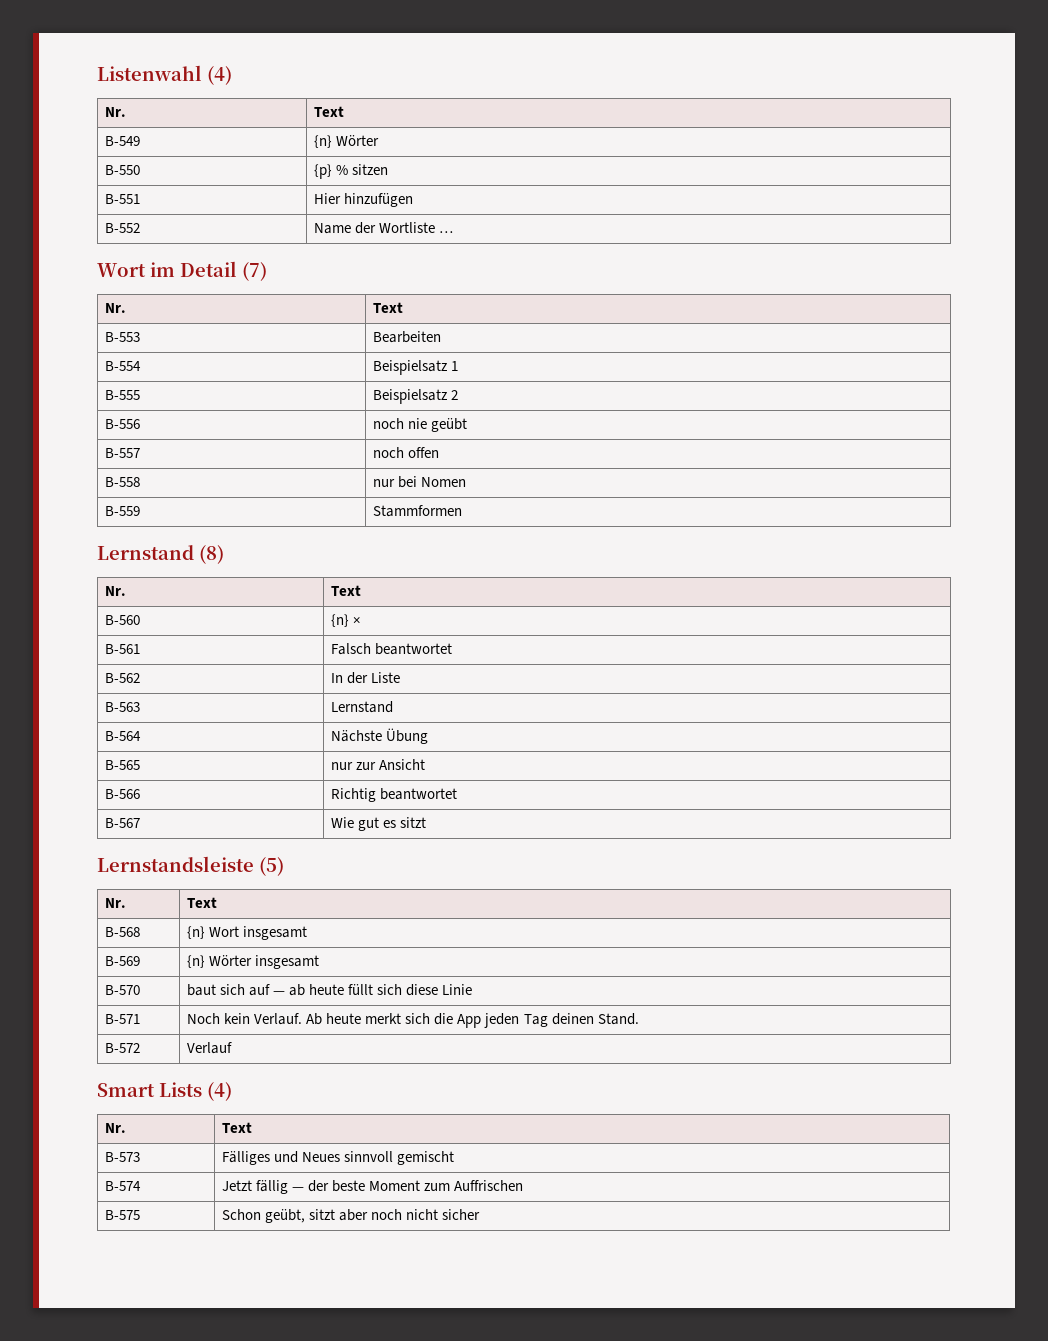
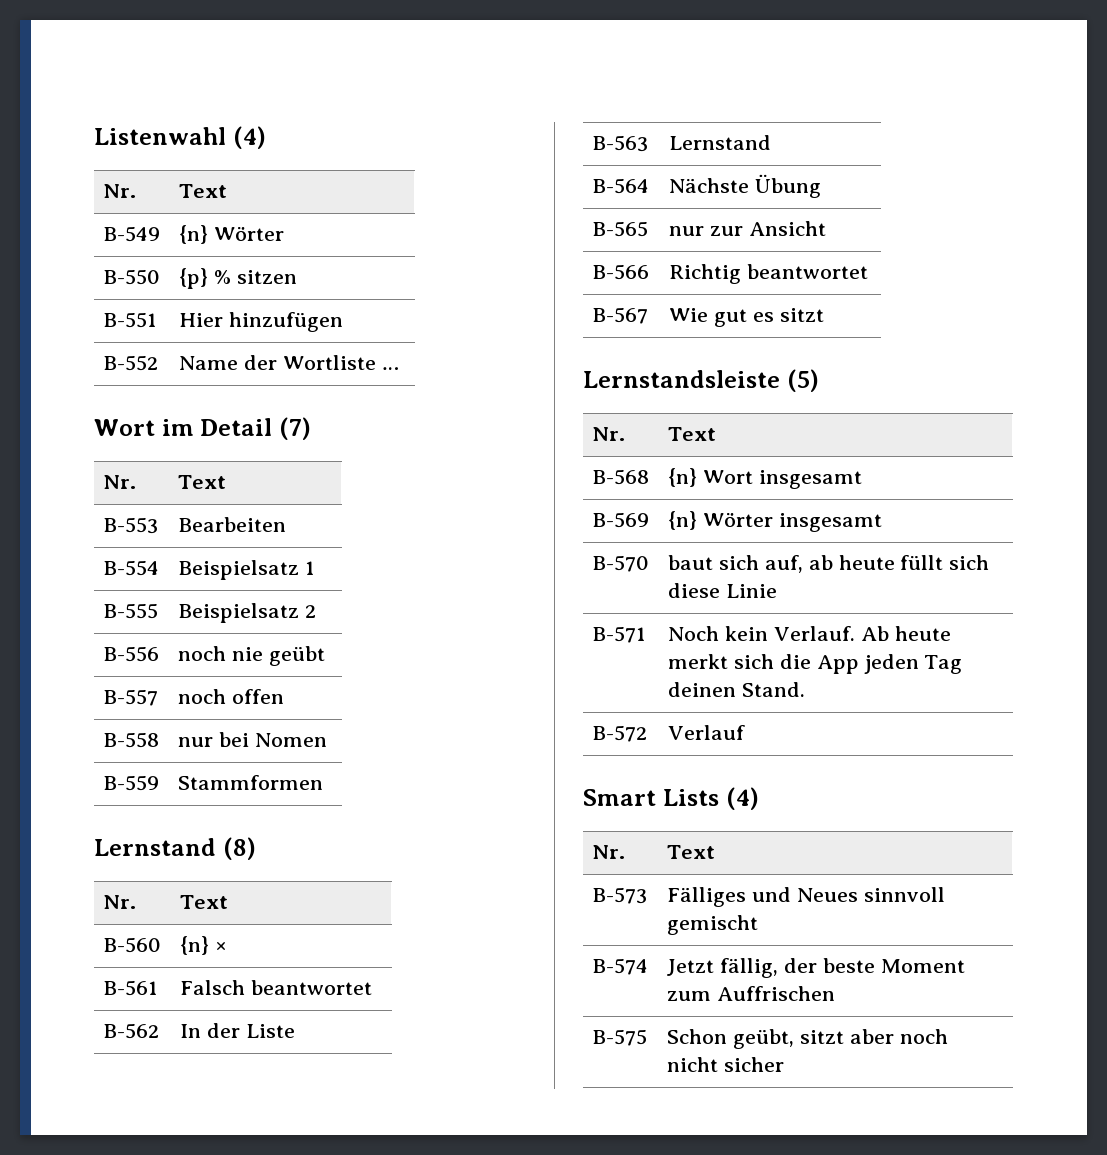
- B-570 | baut sich auf — ab heute füllt sich diese Linie
+ B-570 | baut sich auf, ab heute füllt sich diese Linie
- B-574 | Jetzt fällig — der beste Moment zum Auffrischen
+ B-574 | Jetzt fällig, der beste Moment zum Auffrischen

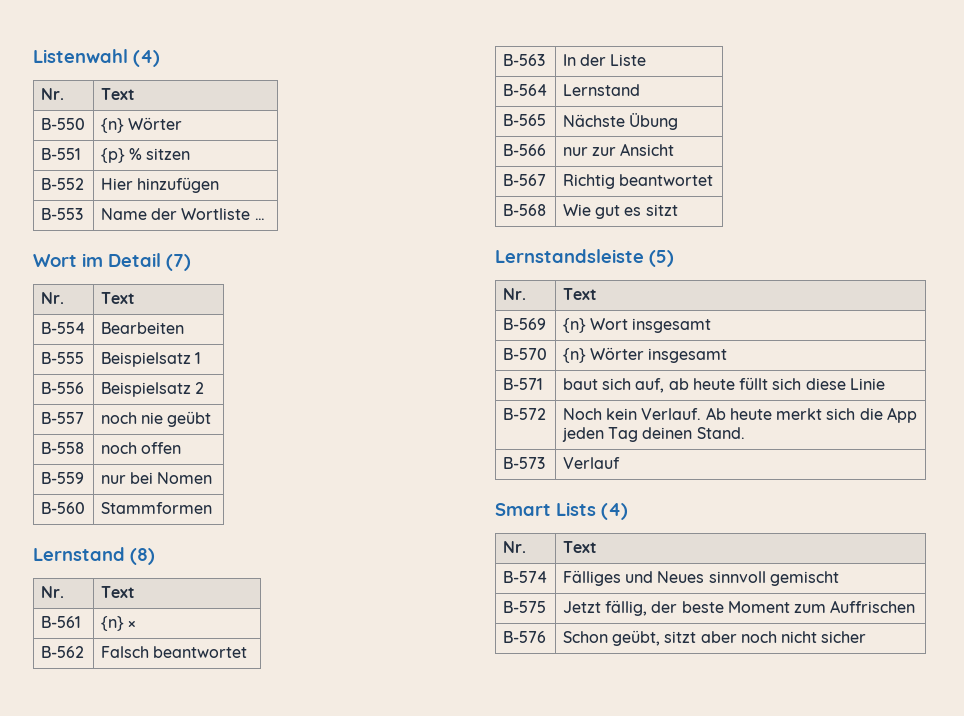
- B-549 | {n} Wörter
+ B-550 | {n} Wörter
- B-550 | {p} % sitzen
+ B-551 | {p} % sitzen
- B-551 | Hier hinzufügen
+ B-552 | Hier hinzufügen
- B-552 | Name der Wortliste …
+ B-553 | Name der Wortliste …
- B-553 | Bearbeiten
+ B-554 | Bearbeiten
- B-554 | Beispielsatz 1
+ B-555 | Beispielsatz 1
- B-555 | Beispielsatz 2
+ B-556 | Beispielsatz 2
- B-556 | noch nie geübt
+ B-557 | noch nie geübt
- B-557 | noch offen
+ B-558 | noch offen
- B-558 | nur bei Nomen
+ B-559 | nur bei Nomen
- B-559 | Stammformen
+ B-560 | Stammformen
- B-560 | {n} ×
+ B-561 | {n} ×
- B-561 | Falsch beantwortet
+ B-562 | Falsch beantwortet
- B-562 | In der Liste
+ B-563 | In der Liste
- B-563 | Lernstand
+ B-564 | Lernstand
- B-564 | Nächste Übung
+ B-565 | Nächste Übung
- B-565 | nur zur Ansicht
+ B-566 | nur zur Ansicht
- B-566 | Richtig beantwortet
+ B-567 | Richtig beantwortet
- B-567 | Wie gut es sitzt
+ B-568 | Wie gut es sitzt
- B-568 | {n} Wort insgesamt
+ B-569 | {n} Wort insgesamt
- B-569 | {n} Wörter insgesamt
+ B-570 | {n} Wörter insgesamt
- B-570 | baut sich auf, ab heute füllt sich diese Linie
+ B-571 | baut sich auf, ab heute füllt sich diese Linie
- B-571 | Noch kein Verlauf. Ab heute merkt sich die App jeden Tag deinen Stand.
+ B-572 | Noch kein Verlauf. Ab heute merkt sich die App jeden Tag deinen Stand.
- B-572 | Verlauf
+ B-573 | Verlauf
- B-573 | Fälliges und Neues sinnvoll gemischt
+ B-574 | Fälliges und Neues sinnvoll gemischt
- B-574 | Jetzt fällig, der beste Moment zum Auffrischen
+ B-575 | Jetzt fällig, der beste Moment zum Auffrischen
- B-575 | Schon geübt, sitzt aber noch nicht sicher
+ B-576 | Schon geübt, sitzt aber noch nicht sicher

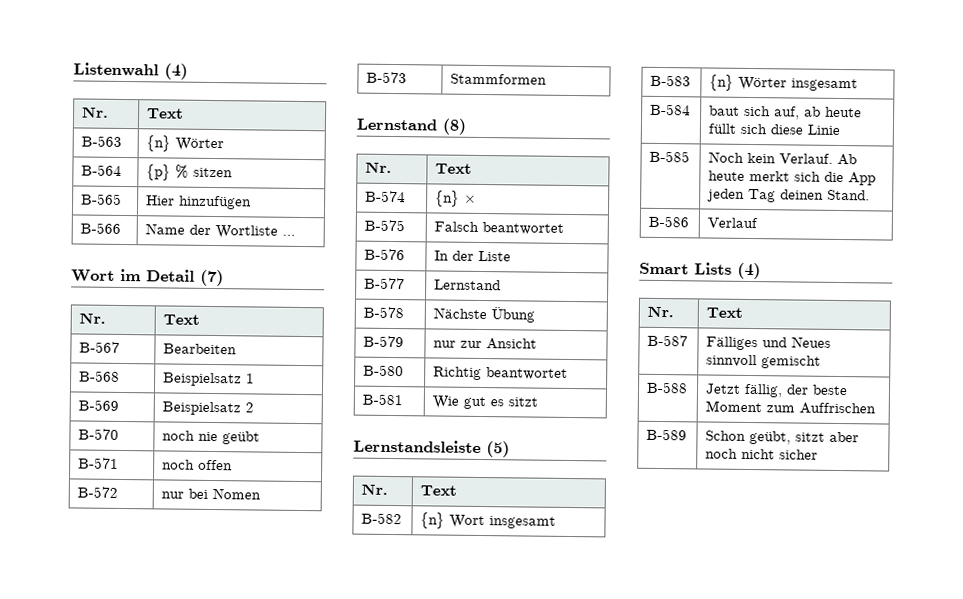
- B-550 | {n} Wörter
+ B-563 | {n} Wörter
- B-551 | {p} % sitzen
+ B-564 | {p} % sitzen
- B-552 | Hier hinzufügen
+ B-565 | Hier hinzufügen
- B-553 | Name der Wortliste …
+ B-566 | Name der Wortliste …
- B-554 | Bearbeiten
+ B-567 | Bearbeiten
- B-555 | Beispielsatz 1
+ B-568 | Beispielsatz 1
- B-556 | Beispielsatz 2
+ B-569 | Beispielsatz 2
- B-557 | noch nie geübt
+ B-570 | noch nie geübt
- B-558 | noch offen
+ B-571 | noch offen
- B-559 | nur bei Nomen
+ B-572 | nur bei Nomen
- B-560 | Stammformen
+ B-573 | Stammformen
- B-561 | {n} ×
+ B-574 | {n} ×
- B-562 | Falsch beantwortet
+ B-575 | Falsch beantwortet
- B-563 | In der Liste
+ B-576 | In der Liste
- B-564 | Lernstand
+ B-577 | Lernstand
- B-565 | Nächste Übung
+ B-578 | Nächste Übung
- B-566 | nur zur Ansicht
+ B-579 | nur zur Ansicht
- B-567 | Richtig beantwortet
+ B-580 | Richtig beantwortet
- B-568 | Wie gut es sitzt
+ B-581 | Wie gut es sitzt
- B-569 | {n} Wort insgesamt
+ B-582 | {n} Wort insgesamt
- B-570 | {n} Wörter insgesamt
+ B-583 | {n} Wörter insgesamt
- B-571 | baut sich auf, ab heute füllt sich diese Linie
+ B-584 | baut sich auf, ab heute füllt sich diese Linie
- B-572 | Noch kein Verlauf. Ab heute merkt sich die App jeden Tag deinen Stand.
+ B-585 | Noch kein Verlauf. Ab heute merkt sich die App jeden Tag deinen Stand.
- B-573 | Verlauf
+ B-586 | Verlauf
- B-574 | Fälliges und Neues sinnvoll gemischt
+ B-587 | Fälliges und Neues sinnvoll gemischt
- B-575 | Jetzt fällig, der beste Moment zum Auffrischen
+ B-588 | Jetzt fällig, der beste Moment zum Auffrischen
- B-576 | Schon geübt, sitzt aber noch nicht sicher
+ B-589 | Schon geübt, sitzt aber noch nicht sicher

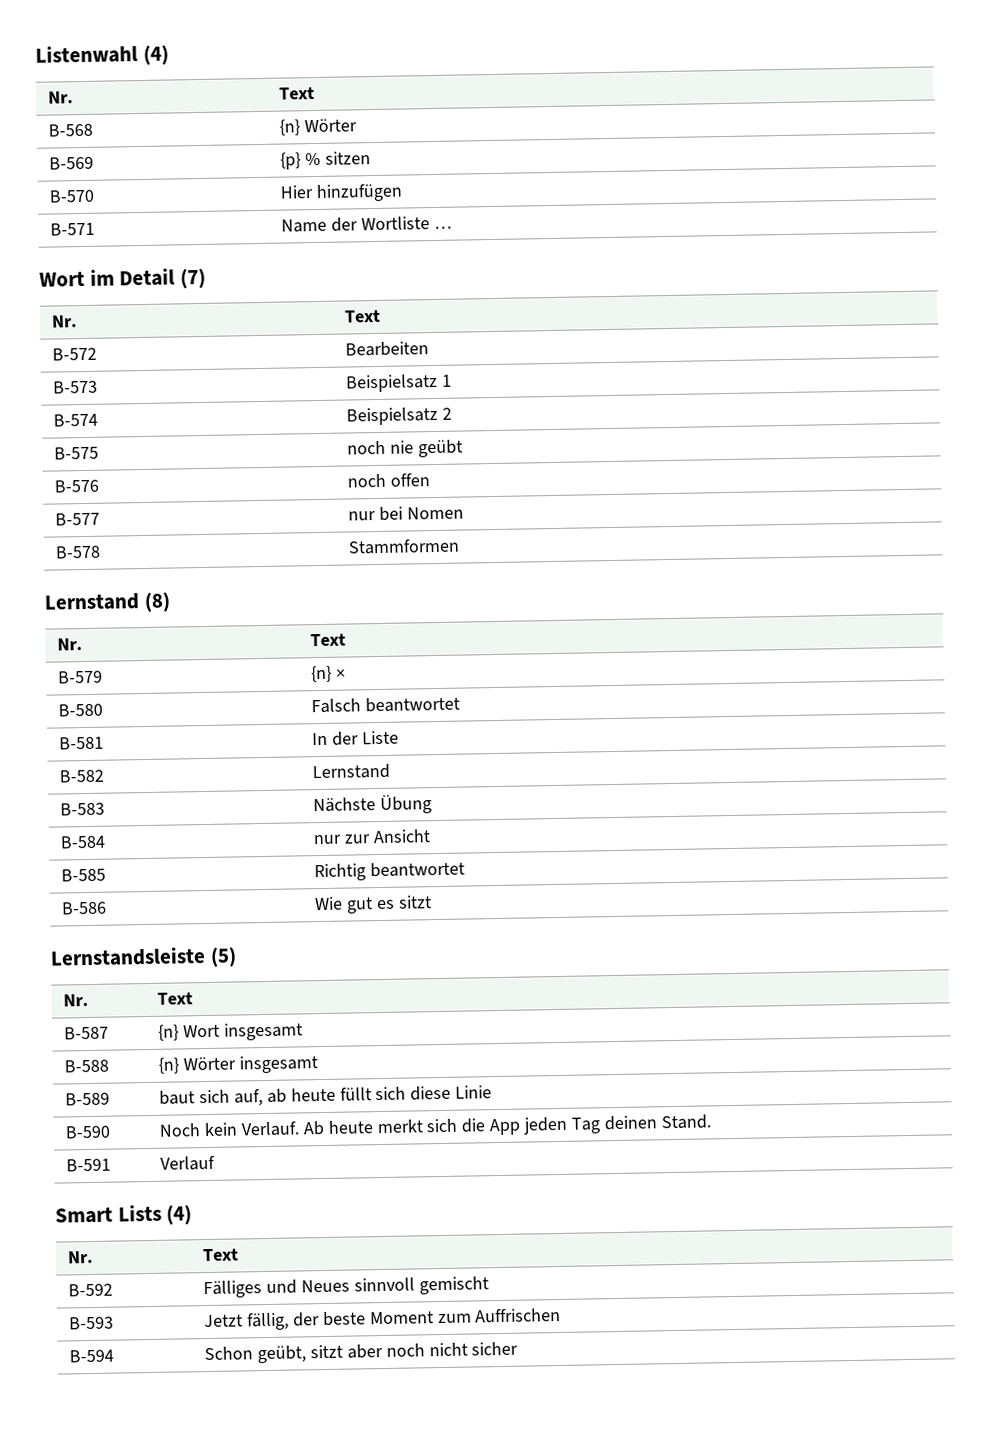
- B-563 | {n} Wörter
+ B-568 | {n} Wörter
- B-564 | {p} % sitzen
+ B-569 | {p} % sitzen
- B-565 | Hier hinzufügen
+ B-570 | Hier hinzufügen
- B-566 | Name der Wortliste …
+ B-571 | Name der Wortliste …
- B-567 | Bearbeiten
+ B-572 | Bearbeiten
- B-568 | Beispielsatz 1
+ B-573 | Beispielsatz 1
- B-569 | Beispielsatz 2
+ B-574 | Beispielsatz 2
- B-570 | noch nie geübt
+ B-575 | noch nie geübt
- B-571 | noch offen
+ B-576 | noch offen
- B-572 | nur bei Nomen
+ B-577 | nur bei Nomen
- B-573 | Stammformen
+ B-578 | Stammformen
- B-574 | {n} ×
+ B-579 | {n} ×
- B-575 | Falsch beantwortet
+ B-580 | Falsch beantwortet
- B-576 | In der Liste
+ B-581 | In der Liste
- B-577 | Lernstand
+ B-582 | Lernstand
- B-578 | Nächste Übung
+ B-583 | Nächste Übung
- B-579 | nur zur Ansicht
+ B-584 | nur zur Ansicht
- B-580 | Richtig beantwortet
+ B-585 | Richtig beantwortet
- B-581 | Wie gut es sitzt
+ B-586 | Wie gut es sitzt
- B-582 | {n} Wort insgesamt
+ B-587 | {n} Wort insgesamt
- B-583 | {n} Wörter insgesamt
+ B-588 | {n} Wörter insgesamt
- B-584 | baut sich auf, ab heute füllt sich diese Linie
+ B-589 | baut sich auf, ab heute füllt sich diese Linie
- B-585 | Noch kein Verlauf. Ab heute merkt sich die App jeden Tag deinen Stand.
+ B-590 | Noch kein Verlauf. Ab heute merkt sich die App jeden Tag deinen Stand.
- B-586 | Verlauf
+ B-591 | Verlauf
- B-587 | Fälliges und Neues sinnvoll gemischt
+ B-592 | Fälliges und Neues sinnvoll gemischt
- B-588 | Jetzt fällig, der beste Moment zum Auffrischen
+ B-593 | Jetzt fällig, der beste Moment zum Auffrischen
- B-589 | Schon geübt, sitzt aber noch nicht sicher
+ B-594 | Schon geübt, sitzt aber noch nicht sicher

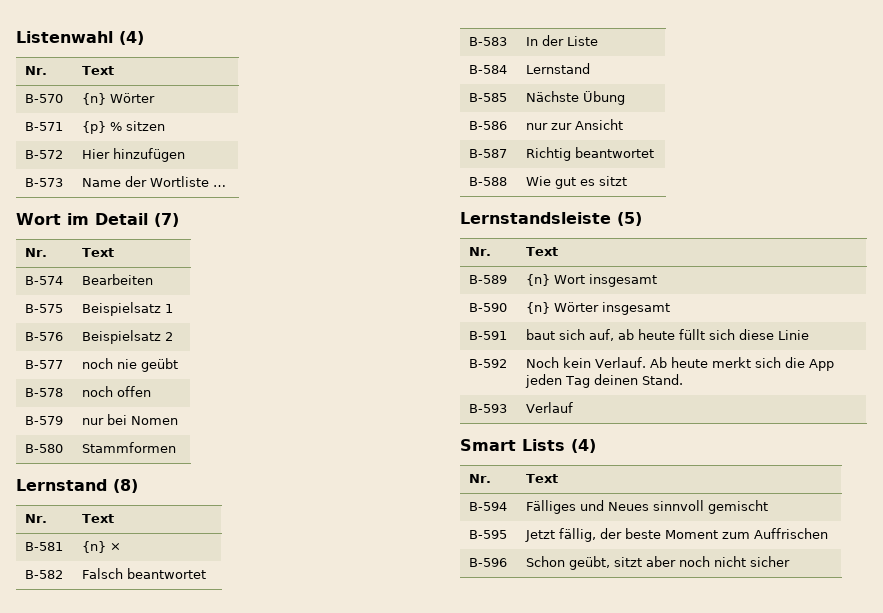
- B-568 | {n} Wörter
+ B-570 | {n} Wörter
- B-569 | {p} % sitzen
+ B-571 | {p} % sitzen
- B-570 | Hier hinzufügen
+ B-572 | Hier hinzufügen
- B-571 | Name der Wortliste …
+ B-573 | Name der Wortliste …
- B-572 | Bearbeiten
+ B-574 | Bearbeiten
- B-573 | Beispielsatz 1
+ B-575 | Beispielsatz 1
- B-574 | Beispielsatz 2
+ B-576 | Beispielsatz 2
- B-575 | noch nie geübt
+ B-577 | noch nie geübt
- B-576 | noch offen
+ B-578 | noch offen
- B-577 | nur bei Nomen
+ B-579 | nur bei Nomen
- B-578 | Stammformen
+ B-580 | Stammformen
- B-579 | {n} ×
+ B-581 | {n} ×
- B-580 | Falsch beantwortet
+ B-582 | Falsch beantwortet
- B-581 | In der Liste
+ B-583 | In der Liste
- B-582 | Lernstand
+ B-584 | Lernstand
- B-583 | Nächste Übung
+ B-585 | Nächste Übung
- B-584 | nur zur Ansicht
+ B-586 | nur zur Ansicht
- B-585 | Richtig beantwortet
+ B-587 | Richtig beantwortet
- B-586 | Wie gut es sitzt
+ B-588 | Wie gut es sitzt
- B-587 | {n} Wort insgesamt
+ B-589 | {n} Wort insgesamt
- B-588 | {n} Wörter insgesamt
+ B-590 | {n} Wörter insgesamt
- B-589 | baut sich auf, ab heute füllt sich diese Linie
+ B-591 | baut sich auf, ab heute füllt sich diese Linie
- B-590 | Noch kein Verlauf. Ab heute merkt sich die App jeden Tag deinen Stand.
+ B-592 | Noch kein Verlauf. Ab heute merkt sich die App jeden Tag deinen Stand.
- B-591 | Verlauf
+ B-593 | Verlauf
- B-592 | Fälliges und Neues sinnvoll gemischt
+ B-594 | Fälliges und Neues sinnvoll gemischt
- B-593 | Jetzt fällig, der beste Moment zum Auffrischen
+ B-595 | Jetzt fällig, der beste Moment zum Auffrischen
- B-594 | Schon geübt, sitzt aber noch nicht sicher
+ B-596 | Schon geübt, sitzt aber noch nicht sicher

